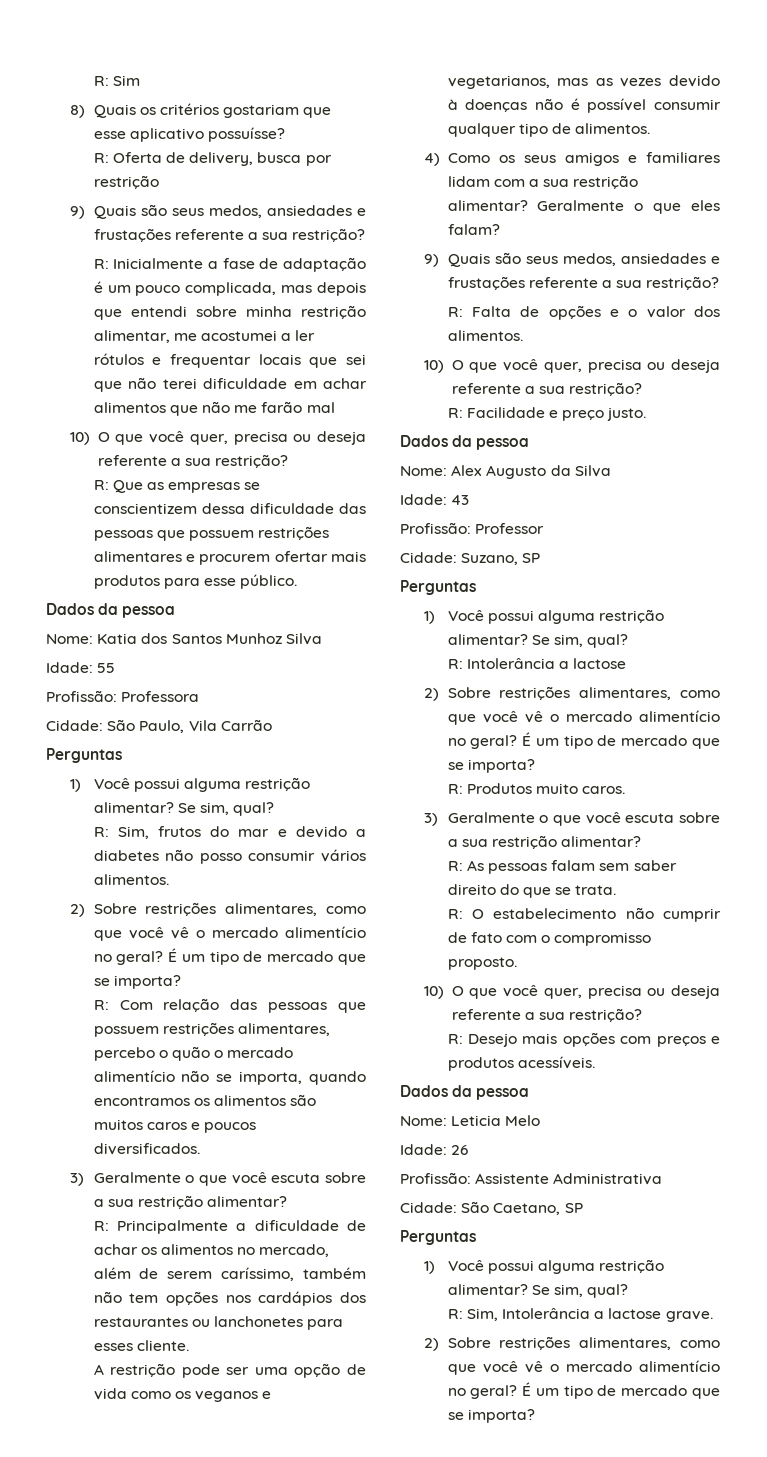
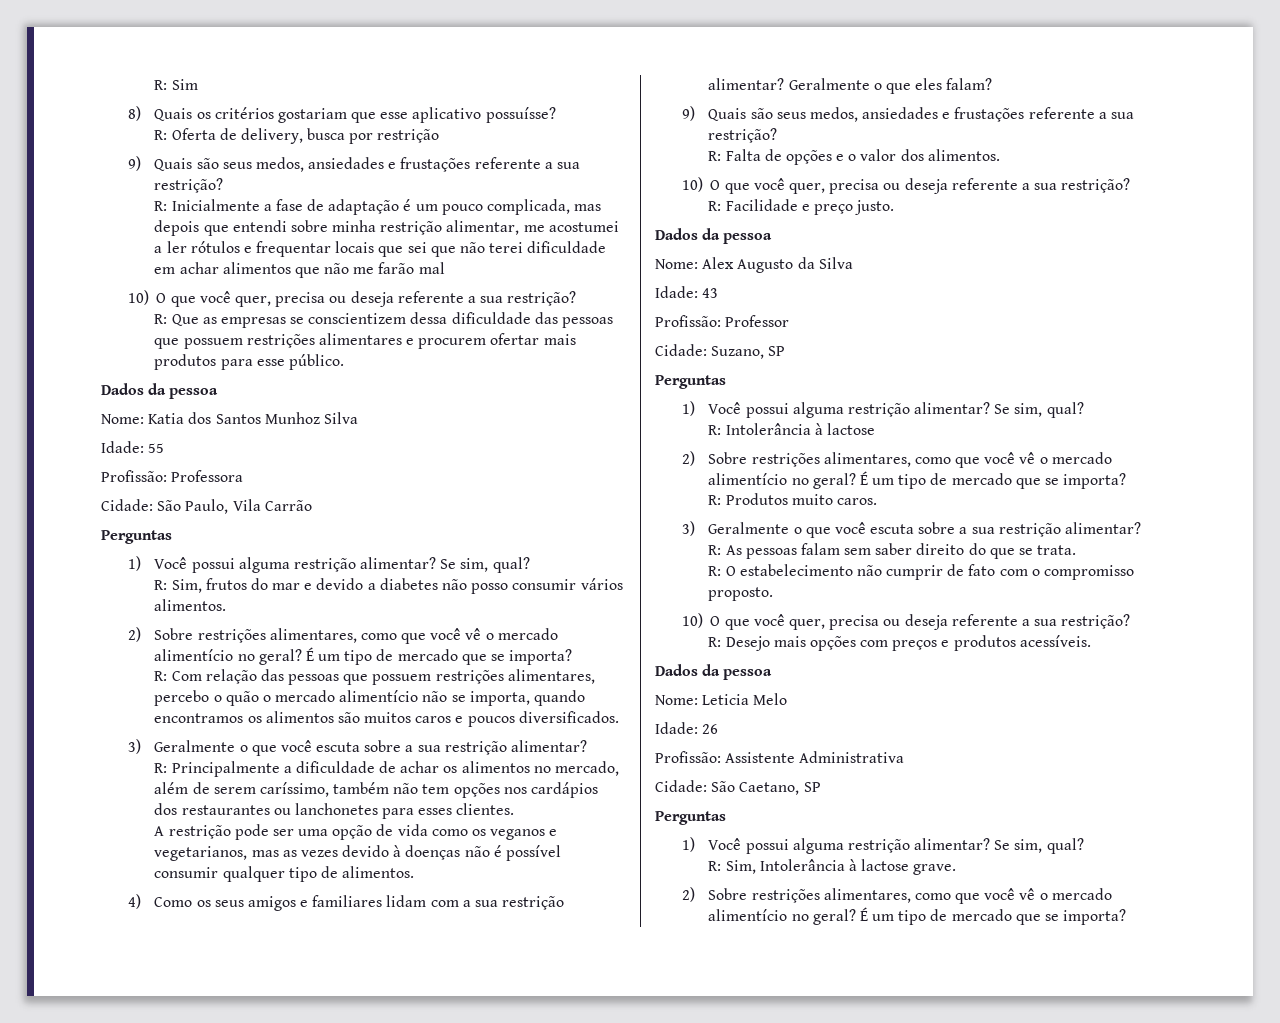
- R: Principalmente a dificuldade de achar os alimentos no mercado, além de serem caríssimo, também não tem opções nos cardápios dos restaurantes ou lanchonetes para esses cliente.
+ R: Principalmente a dificuldade de achar os alimentos no mercado, além de serem caríssimo, também não tem opções nos cardápios dos restaurantes ou lanchonetes para esses clientes.
- R: Intolerância a lactose
+ R: Intolerância à lactose
- R: Sim, Intolerância a lactose grave.
+ R: Sim, Intolerância à lactose grave.

